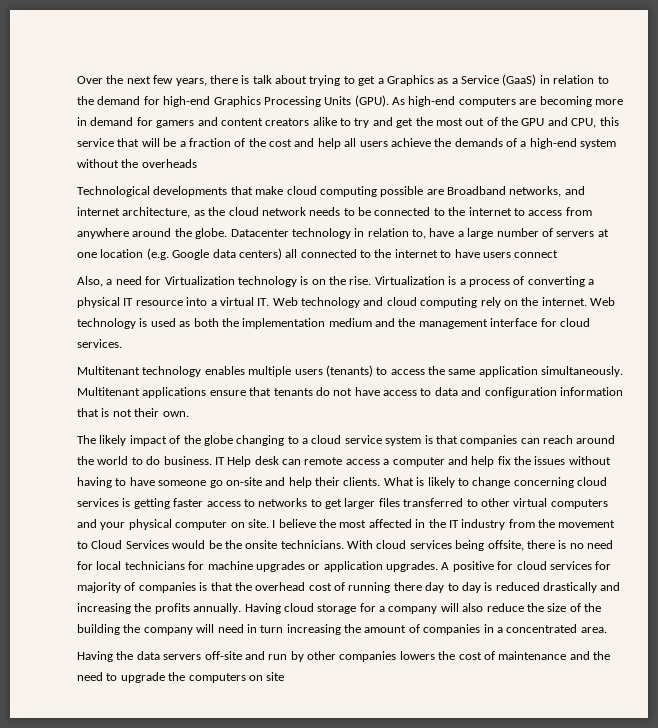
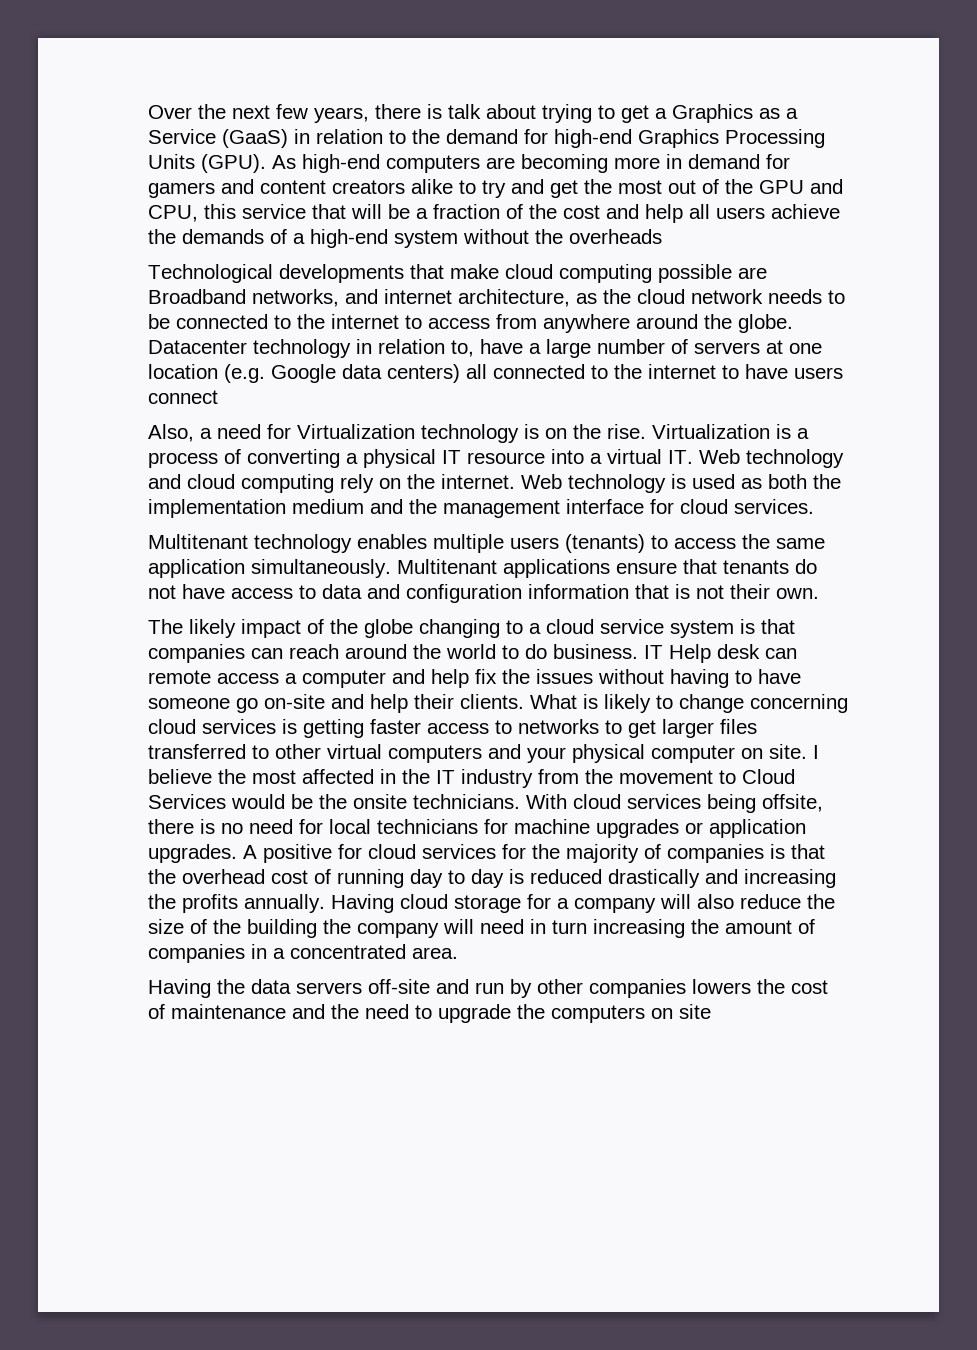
- A positive for cloud services for majority of companies is that the overhead cost of running there day to day is reduced drastically and increasing the profits annually.
+ A positive for cloud services for the majority of companies is that the overhead cost of running day to day is reduced drastically and increasing the profits annually.

